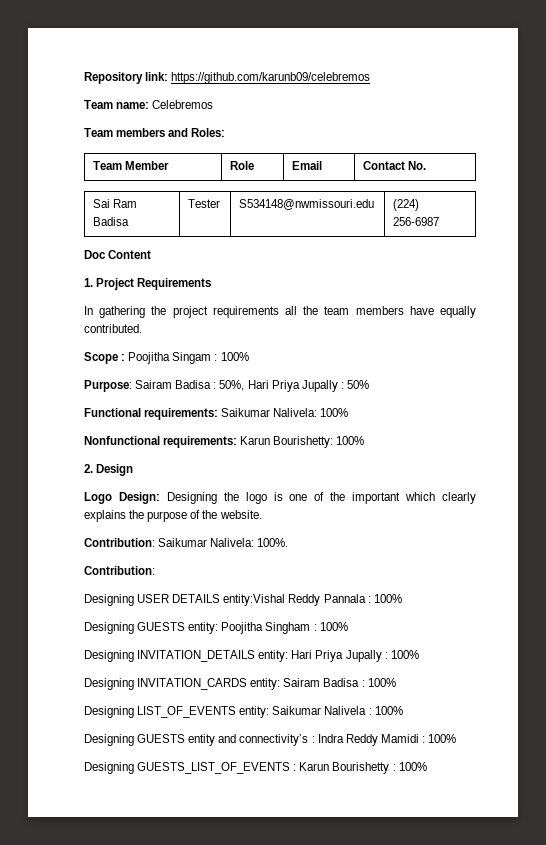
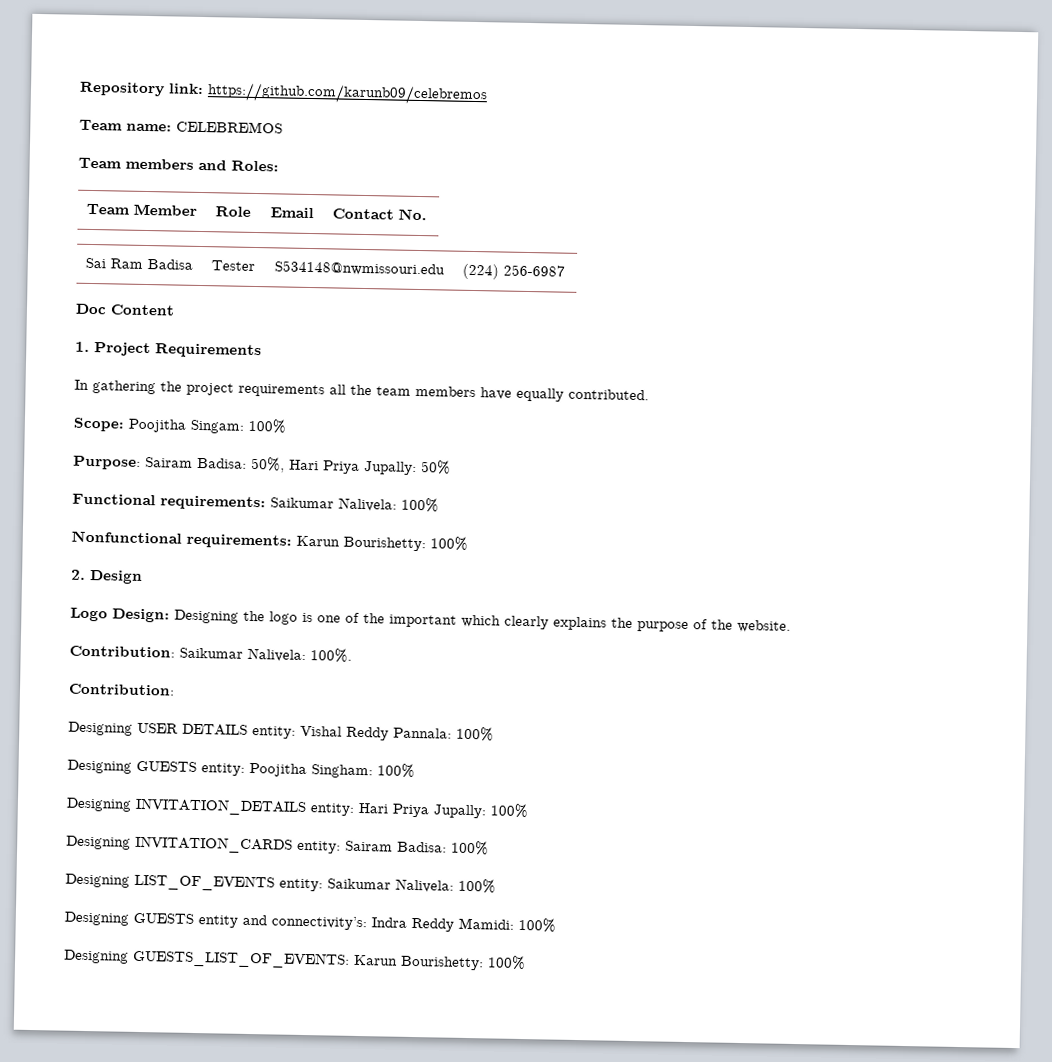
- Team name: Celebremos
+ Team name: CELEBREMOS
- Scope : Poojitha Singam : 100%
+ Scope: Poojitha Singam: 100%
- Purpose: Sairam Badisa : 50%, Hari Priya Jupally : 50%
+ Purpose: Sairam Badisa: 50%, Hari Priya Jupally: 50%
- Designing USER DETAILS entity:Vishal Reddy Pannala : 100%
+ Designing USER DETAILS entity: Vishal Reddy Pannala: 100%
- Designing GUESTS entity: Poojitha Singham : 100%
+ Designing GUESTS entity: Poojitha Singham: 100%
- Designing INVITATION_DETAILS entity: Hari Priya Jupally : 100%
+ Designing INVITATION_DETAILS entity: Hari Priya Jupally: 100%
- Designing INVITATION_CARDS entity: Sairam Badisa : 100%
+ Designing INVITATION_CARDS entity: Sairam Badisa: 100%
- Designing LIST_OF_EVENTS entity: Saikumar Nalivela : 100%
+ Designing LIST_OF_EVENTS entity: Saikumar Nalivela: 100%
- Designing GUESTS entity and connectivity’s : Indra Reddy Mamidi : 100%
- Designing GUESTS_LIST_OF_EVENTS : Karun Bourishetty : 100%
+ Designing GUESTS entity and connectivity’s: Indra Reddy Mamidi: 100%
+ Designing GUESTS_LIST_OF_EVENTS: Karun Bourishetty: 100%

